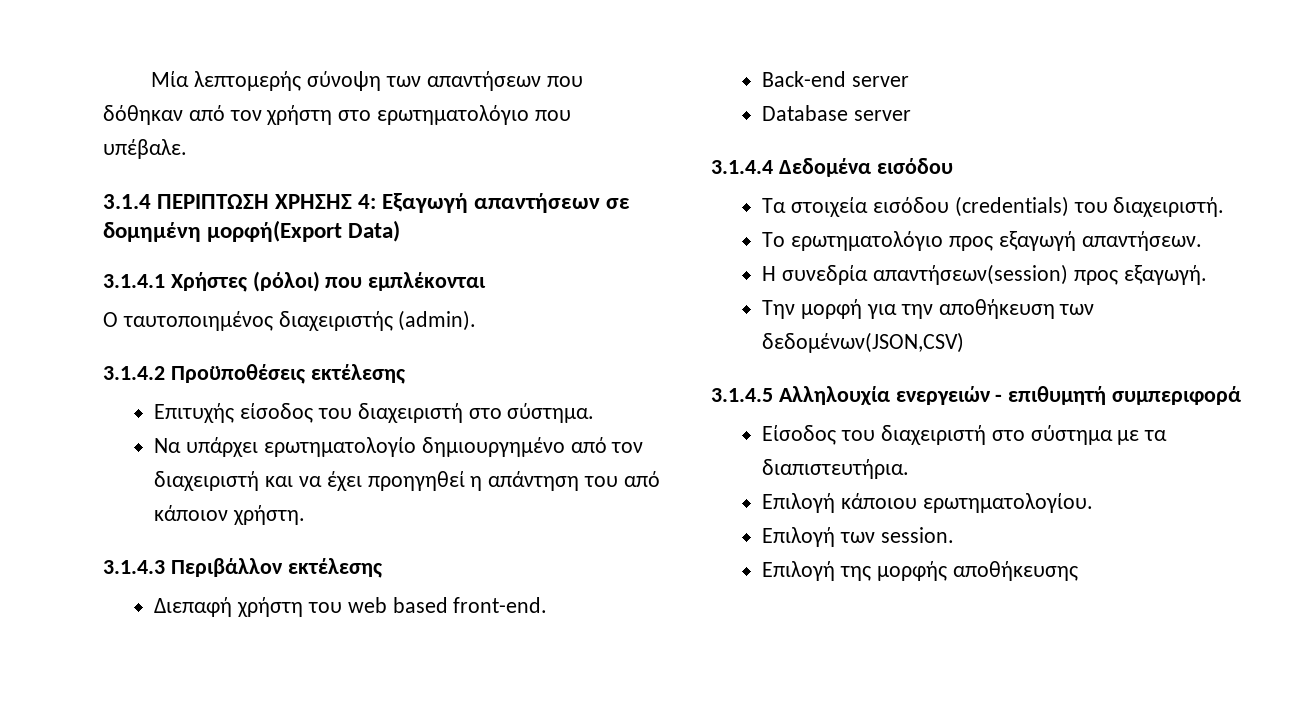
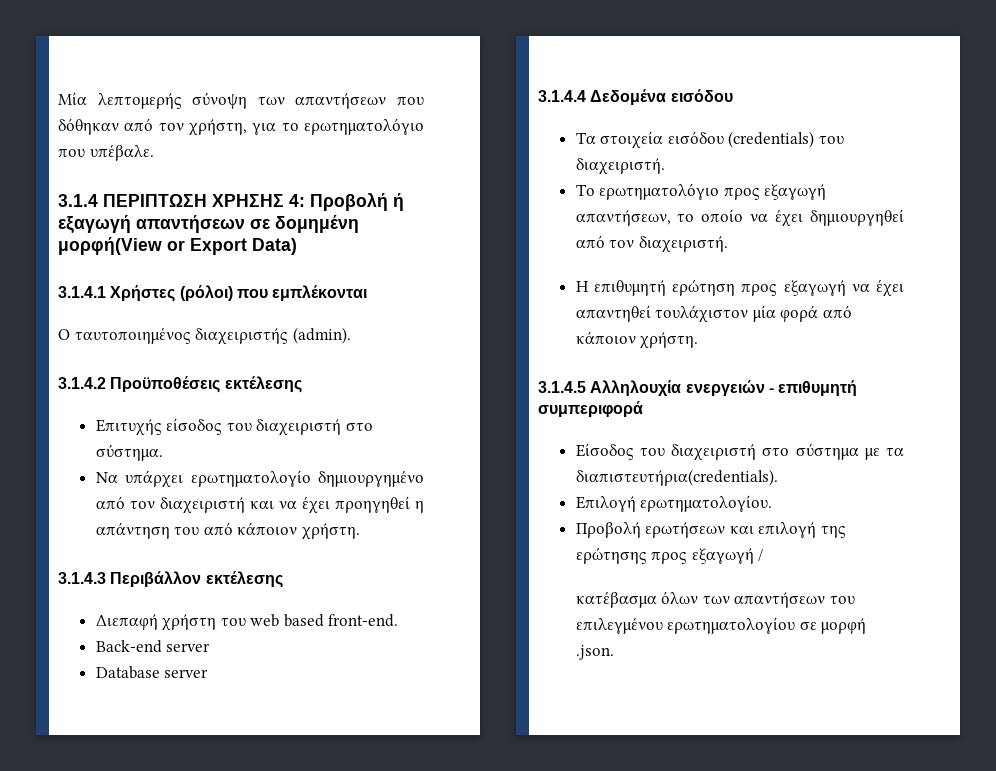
- Μία λεπτομερής σύνοψη των απαντήσεων που δόθηκαν από τον χρήστη στο ερωτηματολόγιο που υπέβαλε.
+ Μία λεπτομερής σύνοψη των απαντήσεων που δόθηκαν από τον χρήστη, για το ερωτηματολόγιο που υπέβαλε.
- 3.1.4 ΠΕΡΙΠΤΩΣΗ ΧΡΗΣΗΣ 4: Εξαγωγή απαντήσεων σε δομημένη μορφή(Export Data)
+ 3.1.4 ΠΕΡΙΠΤΩΣΗ ΧΡΗΣΗΣ 4: Προβολή ή εξαγωγή απαντήσεων σε δομημένη μορφή(View or Export Data)
- Το ερωτηματολόγιο προς εξαγωγή απαντήσεων.
- Η συνεδρία απαντήσεων(session) προς εξαγωγή.
- Την μορφή για την αποθήκευση των δεδομένων(JSON,CSV)
+ Το ερωτηματολόγιο προς εξαγωγή απαντήσεων, το οποίο να έχει δημιουργηθεί από τον διαχειριστή.
+ Η επιθυμητή ερώτηση προς εξαγωγή να έχει απαντηθεί τουλάχιστον μία φορά από κάποιον χρήστη.
- Είσοδος του διαχειριστή στο σύστημα με τα διαπιστευτήρια.
- Επιλογή κάποιου ερωτηματολογίου.
+ Είσοδος του διαχειριστή στο σύστημα με τα διαπιστευτήρια(credentials).
+ Επιλογή ερωτηματολογίου.
- Επιλογή των session.
- Επιλογή της μορφής αποθήκευσης
+ Προβολή ερωτήσεων και επιλογή της ερώτησης προς εξαγωγή /
+ κατέβασμα όλων των απαντήσεων του επιλεγμένου ερωτηματολογίου σε μορφή .json.

